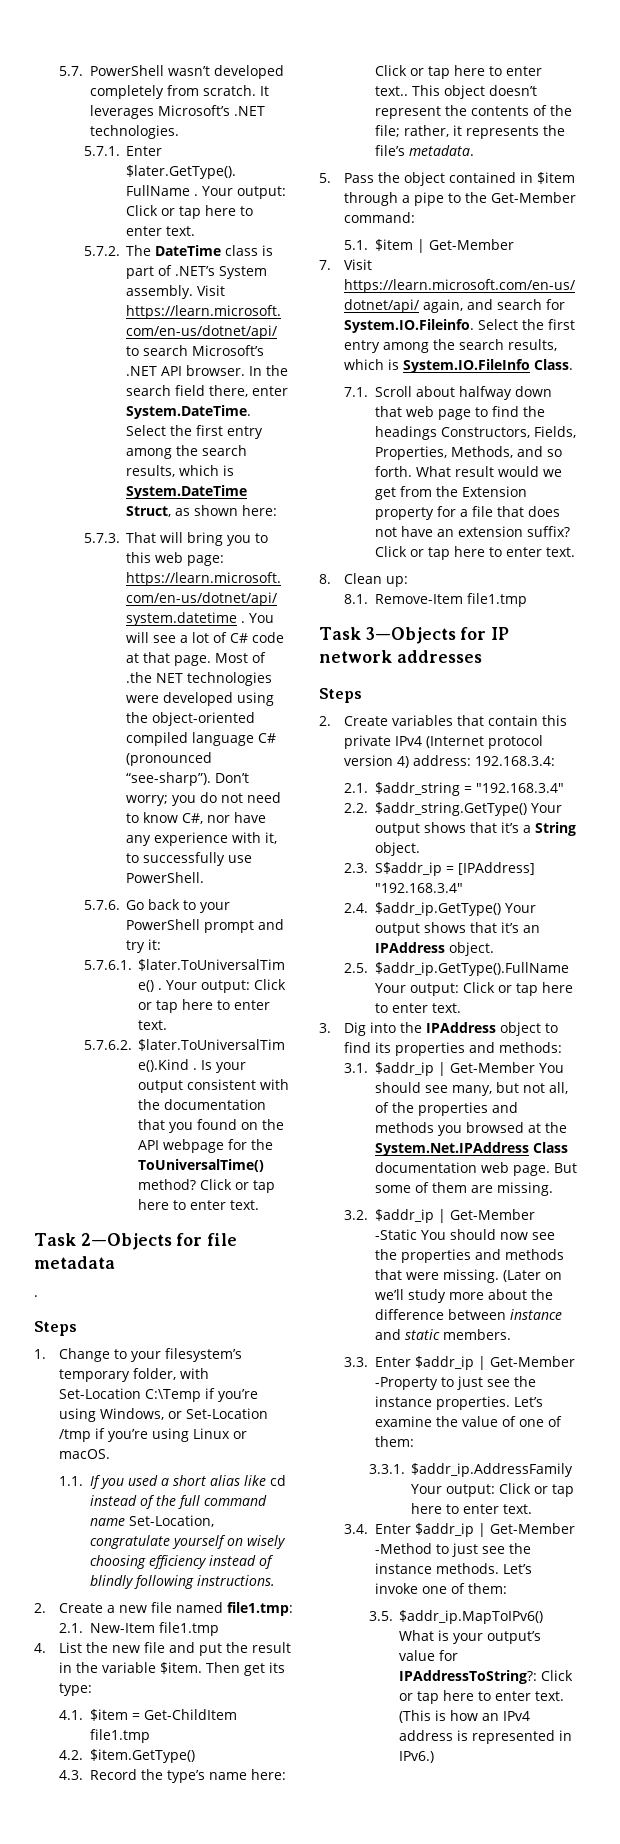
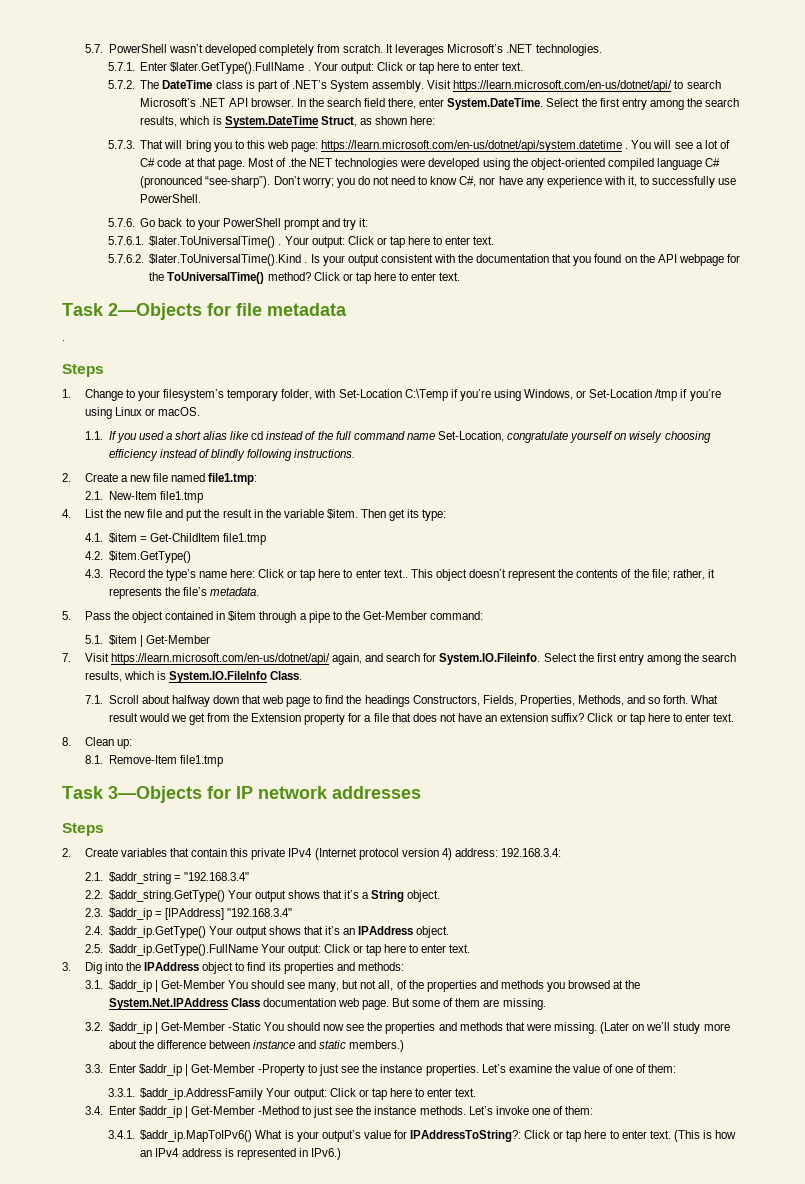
- 2.3. S$addr_ip = [IPAddress] "192.168.3.4"
+ 2.3. $addr_ip = [IPAddress] "192.168.3.4"
- (Later on we’ll study more about the difference between instance and static members.
+ (Later on we’ll study more about the difference between instance and static members.)
- 3.5. $addr_ip.MapToIPv6() What is your output’s value for IPAddressToString?: Click or tap here to enter text.
+ 3.4.1. $addr_ip.MapToIPv6() What is your output’s value for IPAddressToString?: Click or tap here to enter text.

